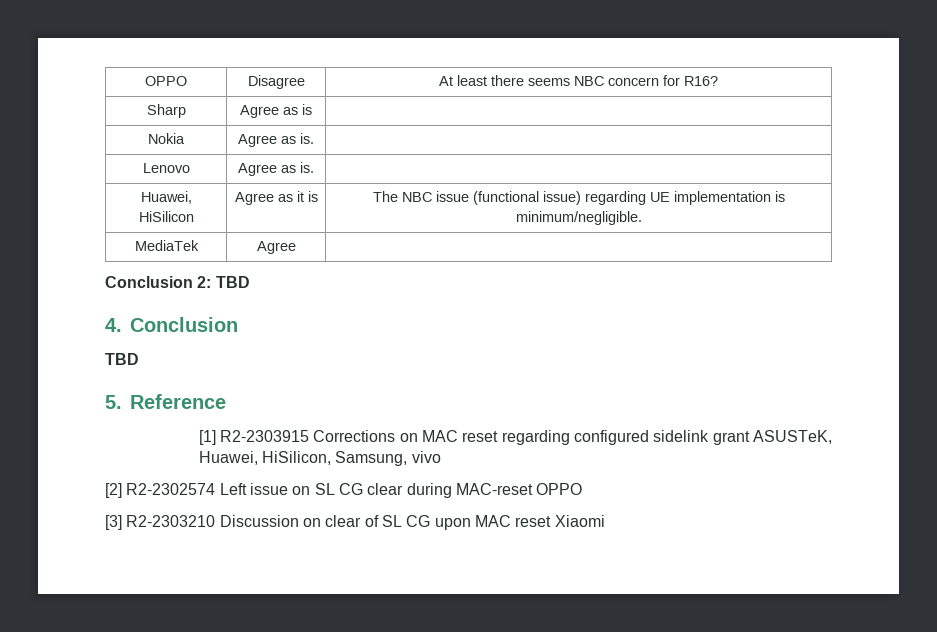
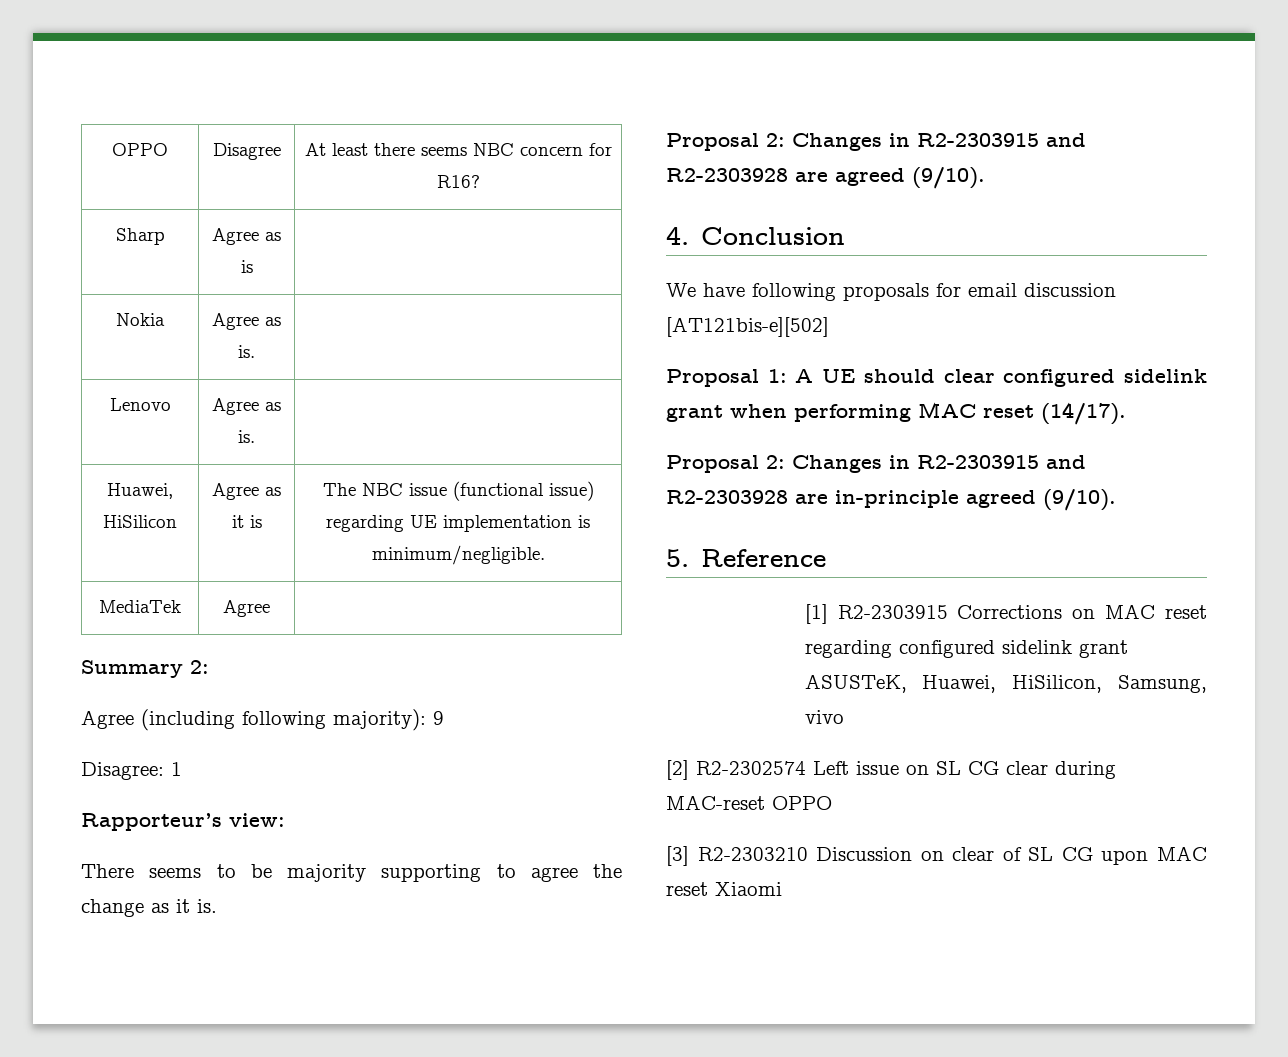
- Conclusion 2: TBD
+ Summary 2:
+ Agree (including following majority): 9
+ Disagree: 1
+ Rapporteur’s view:
+ There seems to be majority supporting to agree the change as it is.
+ Proposal 2: Changes in R2-2303915 and R2-2303928 are agreed (9/10).
  4. Conclusion
- TBD
+ We have following proposals for email discussion [AT121bis-e][502]
+ Proposal 1: A UE should clear configured sidelink grant when performing MAC reset (14/17).
+ Proposal 2: Changes in R2-2303915 and R2-2303928 are in-principle agreed (9/10).

